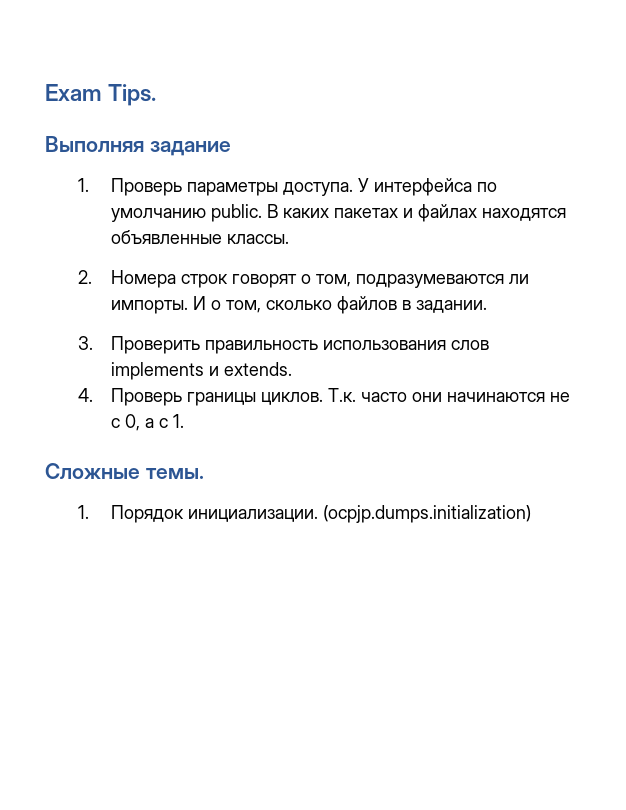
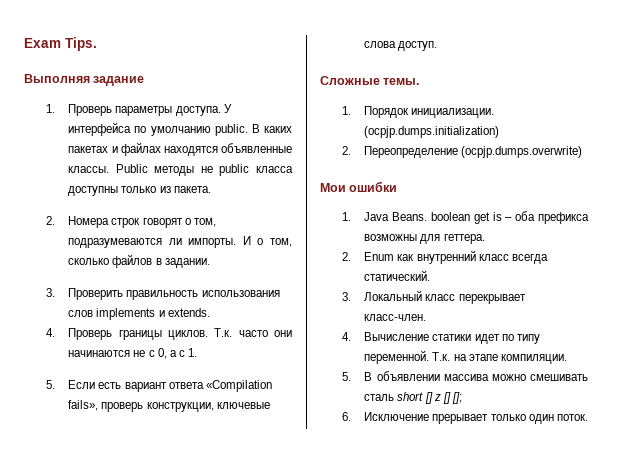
+ Public методы не public класса доступны только из пакета.
+ 5. Если есть вариант ответа «Compilation fails», проверь конструкции, ключевые слова доступ.
+ 2. Переопределение (ocpjp.dumps.overwrite)
+ Мои ошибки
+ 1. Java Beans. boolean get is – оба префикса возможны для геттера.
+ 2. Enum как внутренний класс всегда статический.
+ 3. Локальный класс перекрывает класс-член.
+ 4. Вычисление статики идет по типу переменной. Т.к. на этапе компиляции.
+ 5. В объявлении массива можно смешивать сталь short [] z [] [];
+ 6. Исключение прерывает только один поток.

